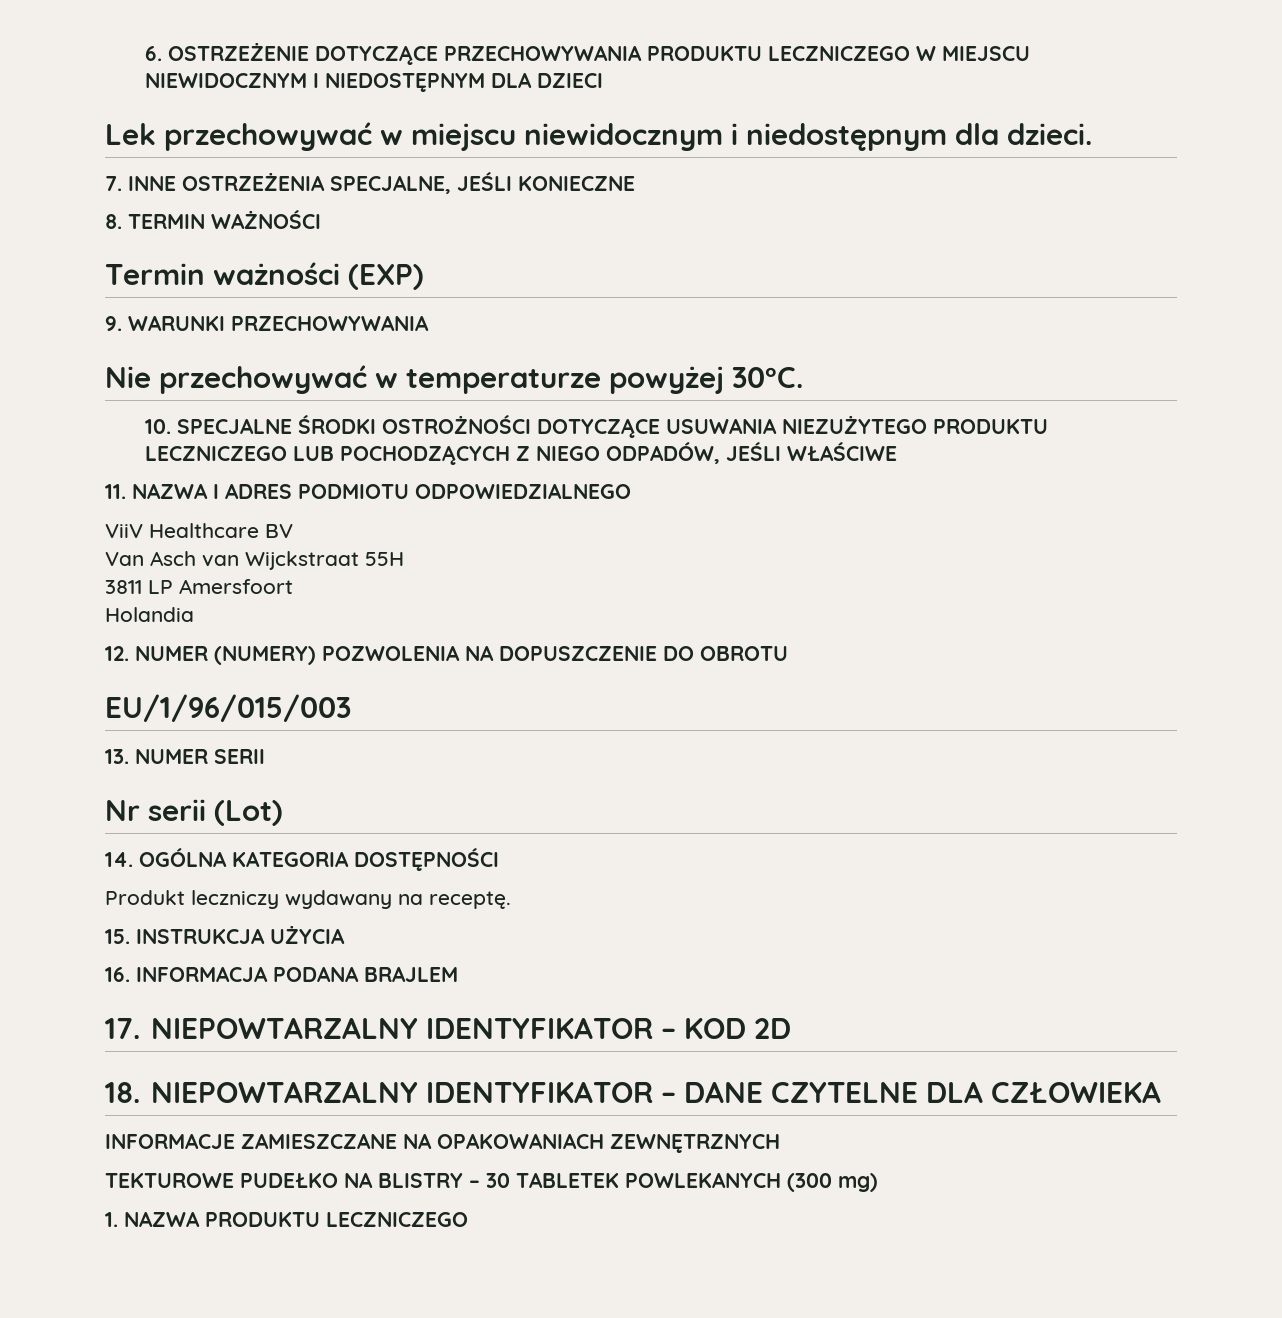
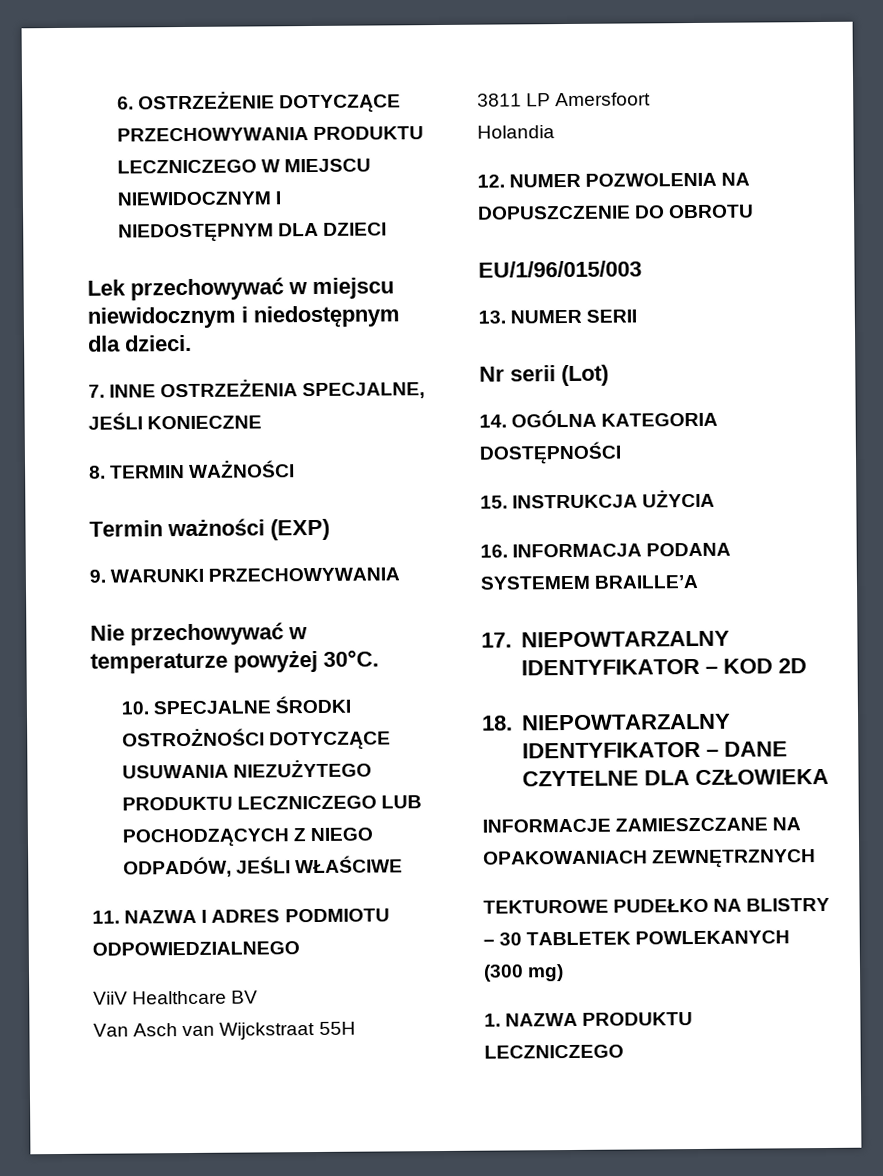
- 12. NUMER (NUMERY) POZWOLENIA NA DOPUSZCZENIE DO OBROTU
+ 12. NUMER POZWOLENIA NA DOPUSZCZENIE DO OBROTU
- Produkt leczniczy wydawany na receptę.
- 16. INFORMACJA PODANA BRAJLEM
+ 16. INFORMACJA PODANA SYSTEMEM BRAILLE’A

